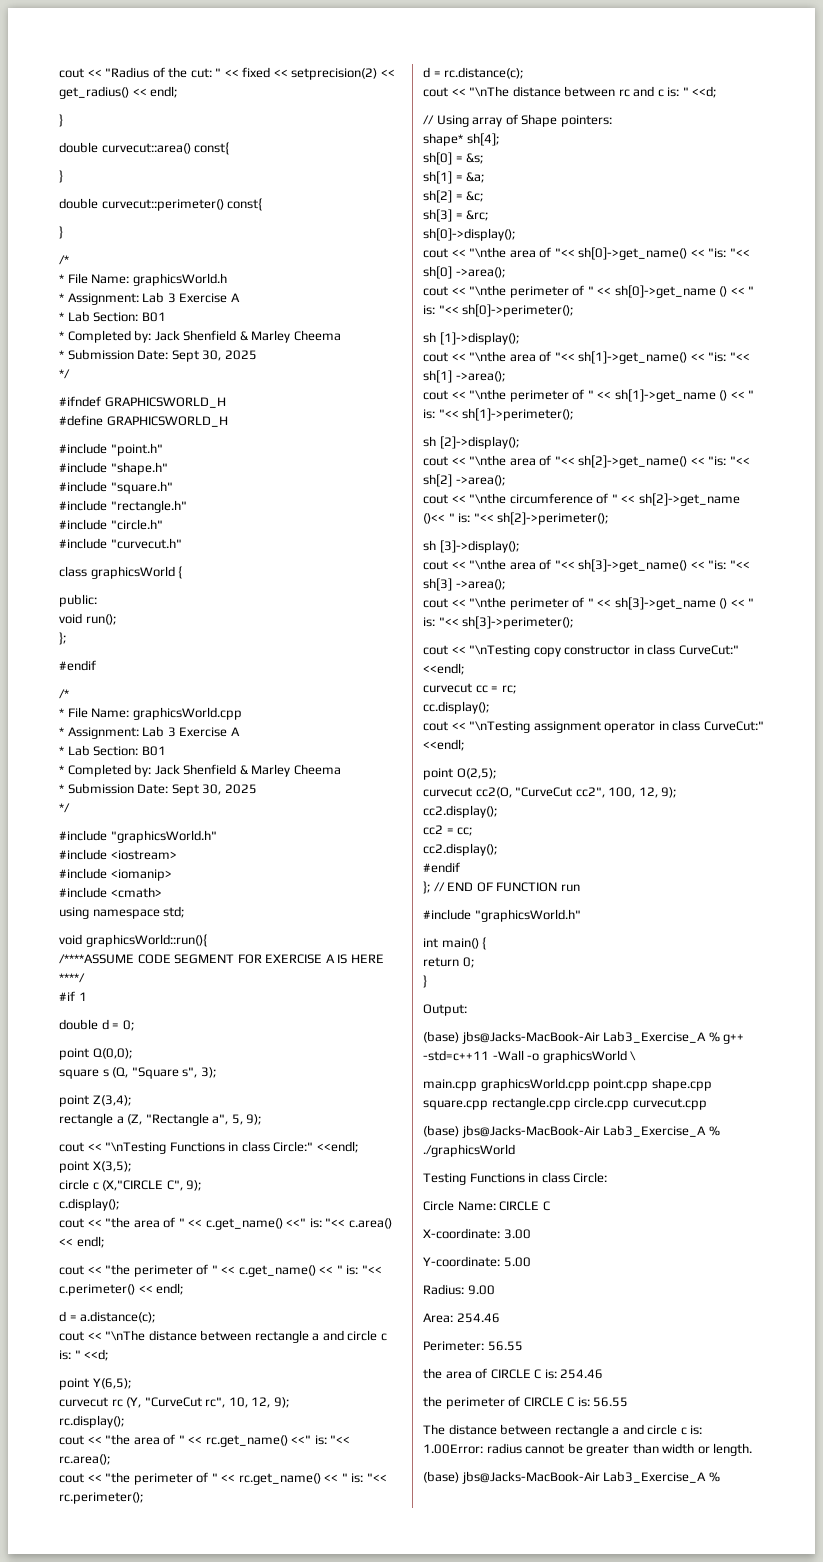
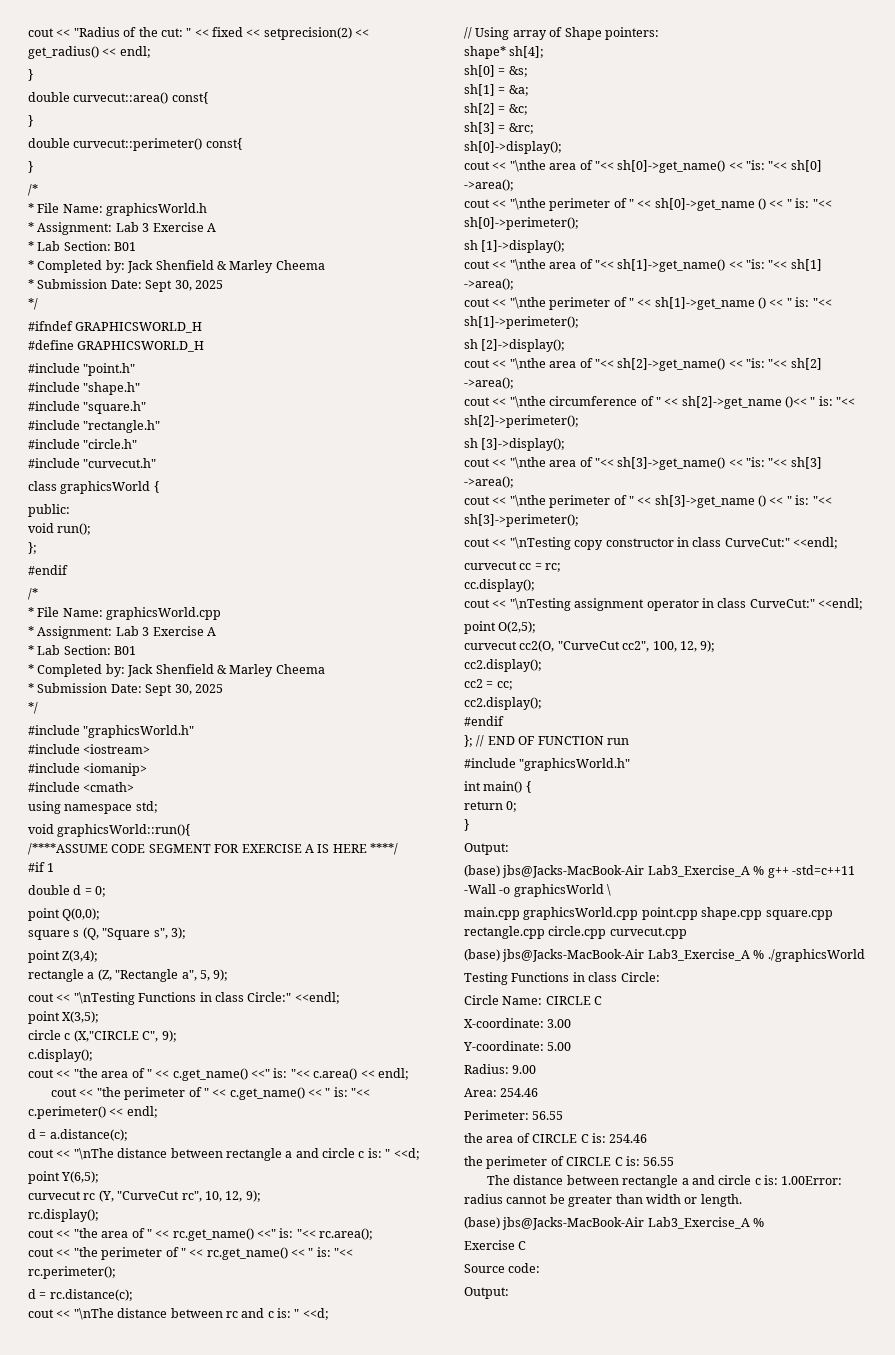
+ Exercise C
+ Source code:
+ Output:

